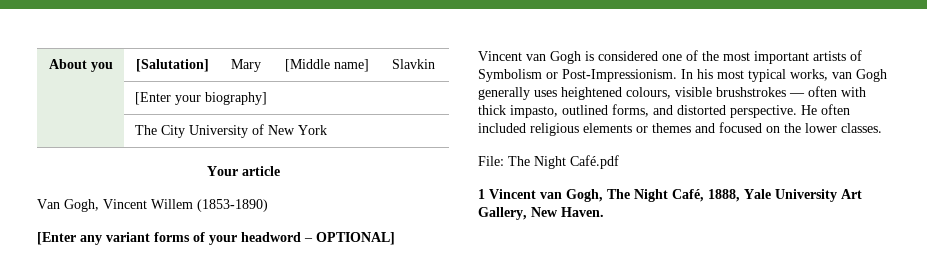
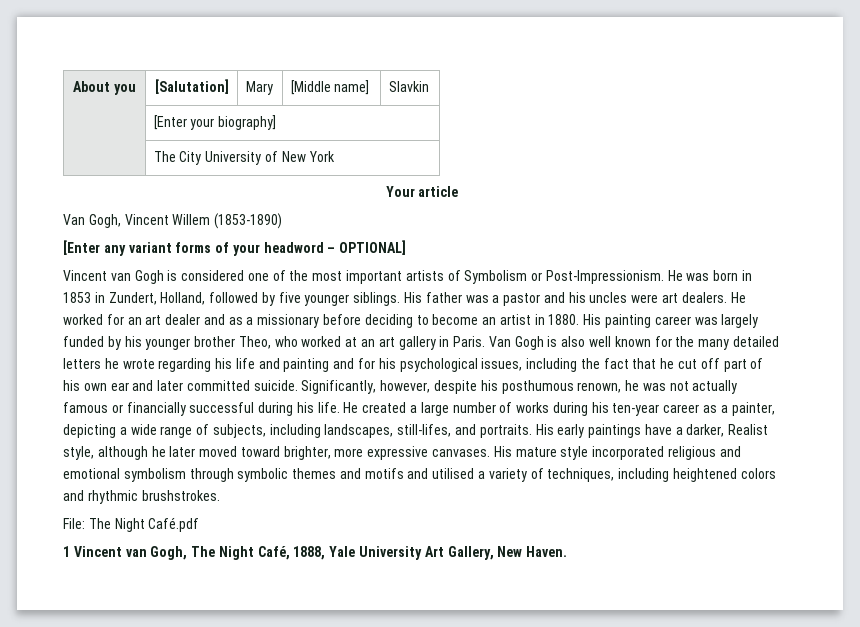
- In his most typical works, van Gogh generally uses heightened colours, visible brushstrokes — often with thick impasto, outlined forms, and distorted perspective. He often included religious elements or themes and focused on the lower classes.
+ He was born in 1853 in Zundert, Holland, followed by five younger siblings. His father was a pastor and his uncles were art dealers. He worked for an art dealer and as a missionary before deciding to become an artist in 1880. His painting career was largely funded by his younger brother Theo, who worked at an art gallery in Paris. Van Gogh is also well known for the many detailed letters he wrote regarding his life and painting and for his psychological issues, including the fact that he cut off part of his own ear and later committed suicide. Significantly, however, despite his posthumous renown, he was not actually famous or financially successful during his life. He created a large number of works during his ten-year career as a painter, depicting a wide range of subjects, including landscapes, still-lifes, and portraits. His early paintings have a darker, Realist style, although he later moved toward brighter, more expressive canvases. His mature style incorporated religious and emotional symbolism through symbolic themes and motifs and utilised a variety of techniques, including heightened colors and rhythmic brushstrokes.

